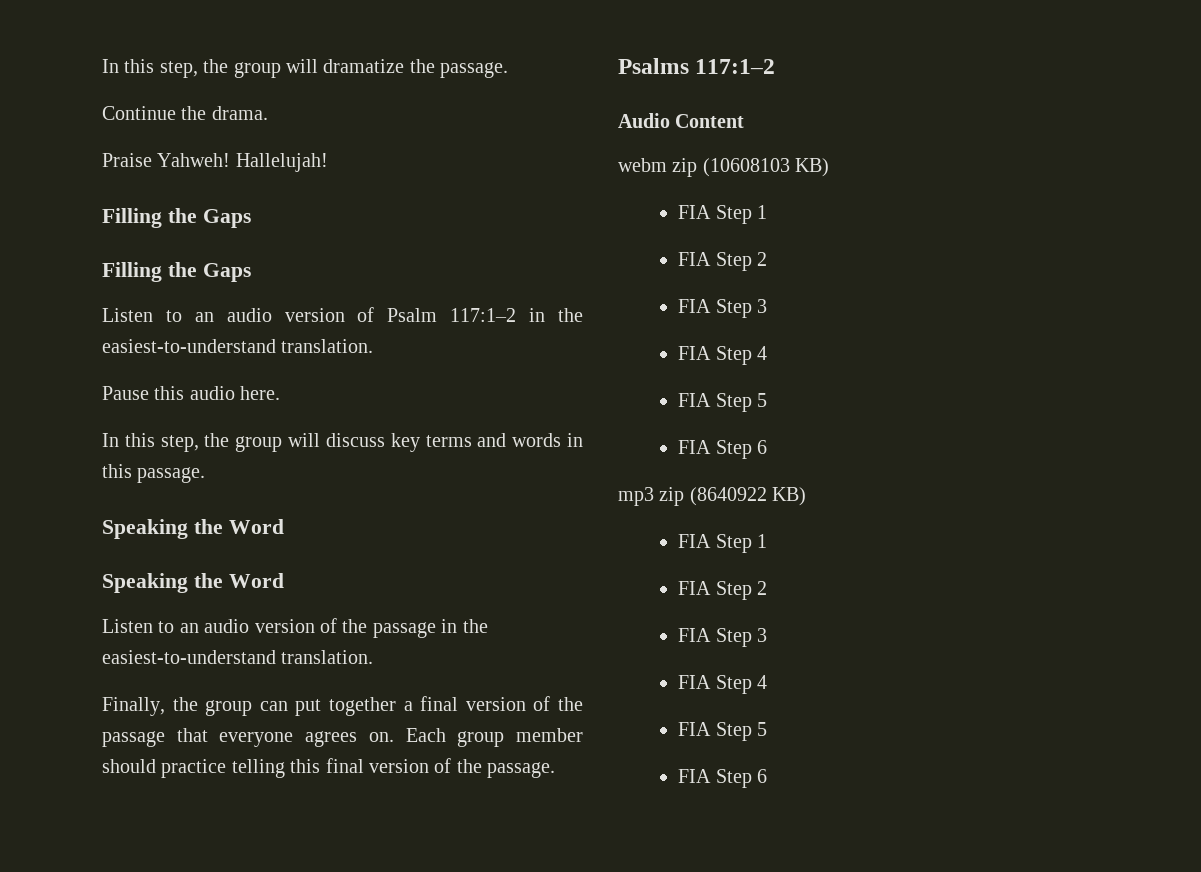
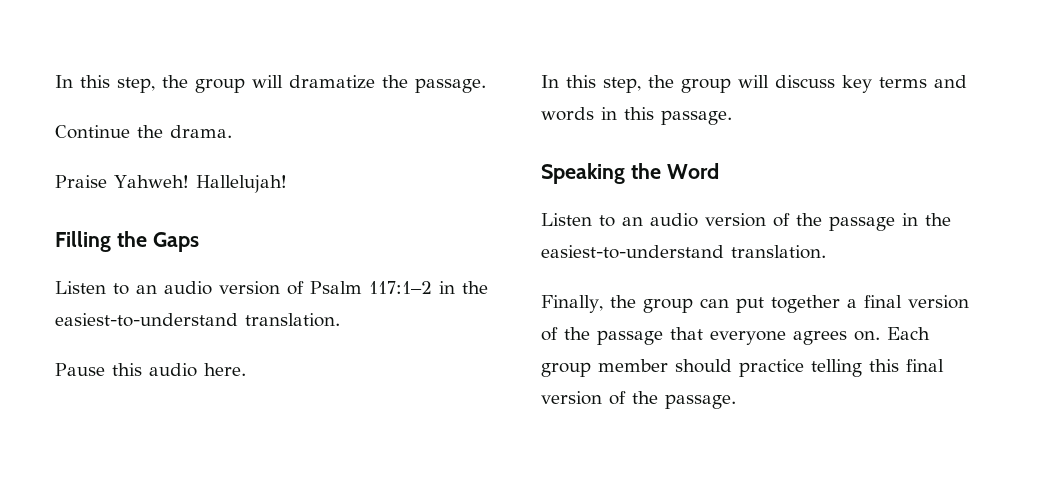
  Hallelujah!
- Filling the Gaps
  In this step, the group will discuss key terms and words in this passage.
- Speaking the Word
- Psalms 117:1–2
- Audio Content
- webm zip (10608103 KB)
- FIA Step 1
- FIA Step 2
- FIA Step 3
- FIA Step 4
- FIA Step 5
- FIA Step 6
- mp3 zip (8640922 KB)
- FIA Step 1
- FIA Step 2
- FIA Step 3
- FIA Step 4
- FIA Step 5
- FIA Step 6

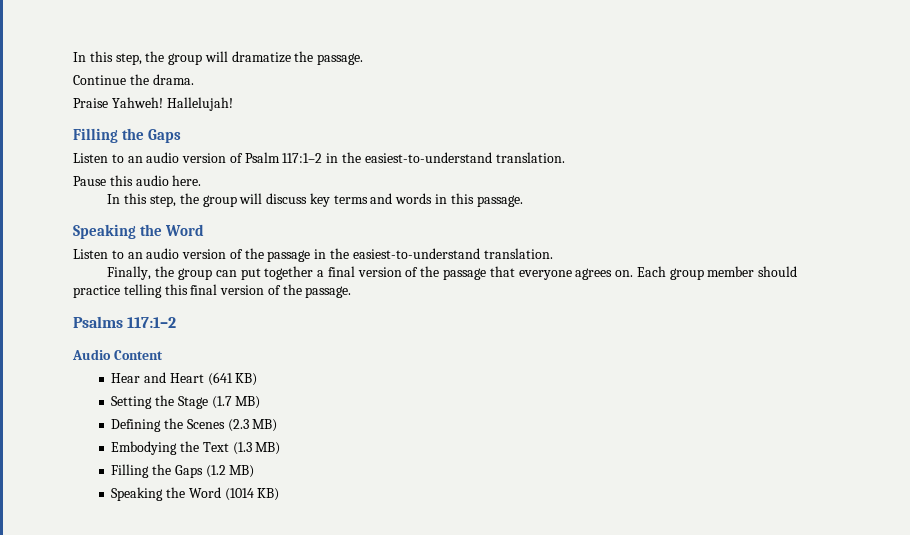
+ Psalms 117:1–2
+ Audio Content
+ Hear and Heart (641 KB)
+ Setting the Stage (1.7 MB)
+ Defining the Scenes (2.3 MB)
+ Embodying the Text (1.3 MB)
+ Filling the Gaps (1.2 MB)
+ Speaking the Word (1014 KB)

